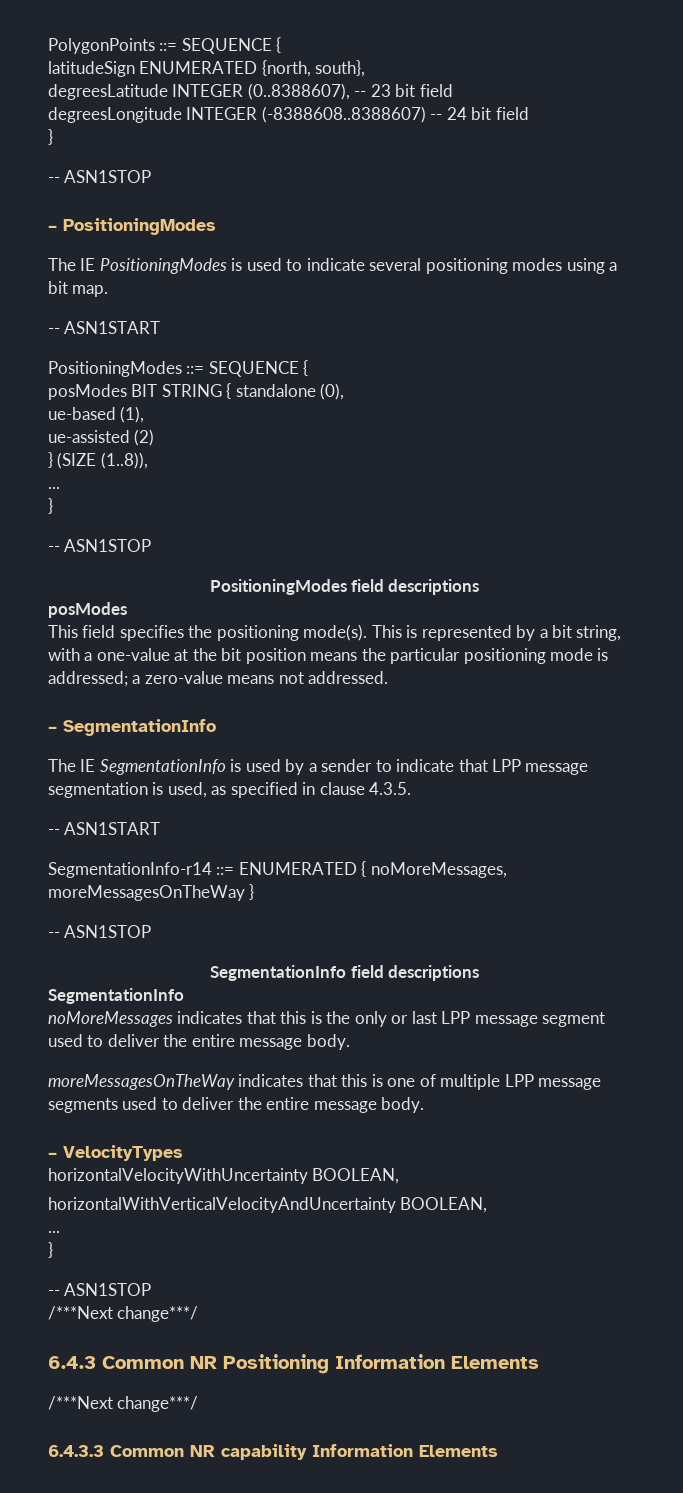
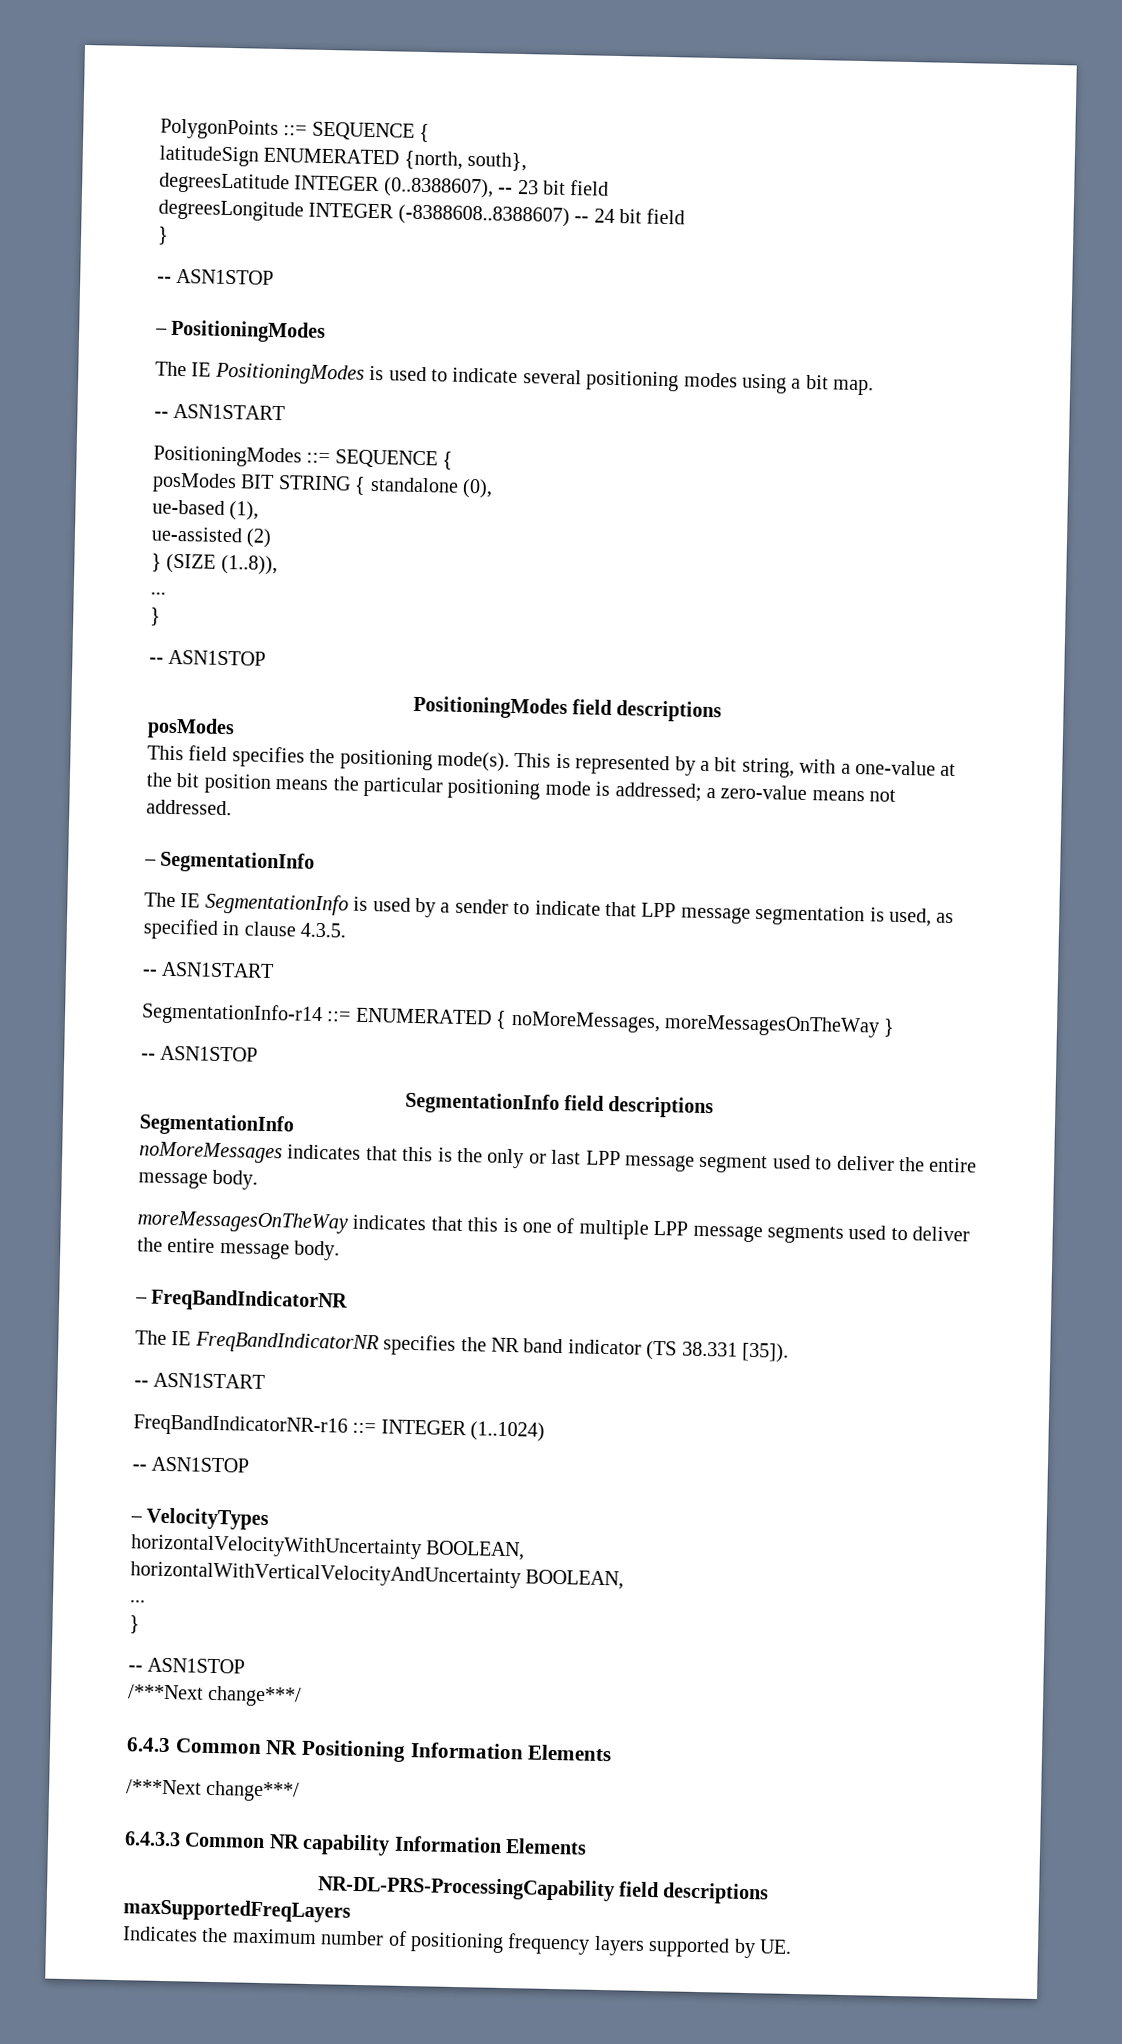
+ – FreqBandIndicatorNR
+ The IE FreqBandIndicatorNR specifies the NR band indicator (TS 38.331 [35]).
+ -- ASN1START
+ FreqBandIndicatorNR-r16 ::= INTEGER (1..1024)
+ -- ASN1STOP
+ NR-DL-PRS-ProcessingCapability field descriptions
+ maxSupportedFreqLayers
+ Indicates the maximum number of positioning frequency layers supported by UE.

